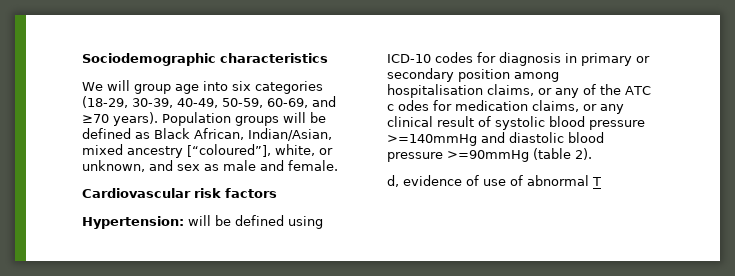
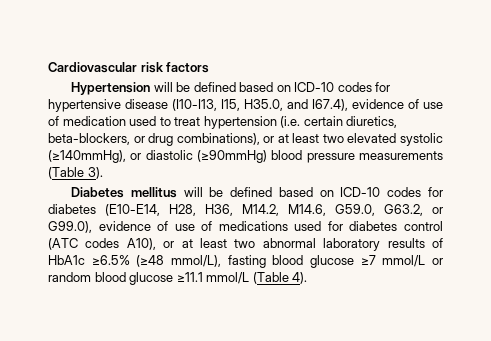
- Sociodemographic characteristics
- We will group age into six categories (18-29, 30-39, 40-49, 50-59, 60-69, and ≥70 years). Population groups will be defined as Black African, Indian/Asian, mixed ancestry [“coloured”], white, or unknown, and sex as male and female.
- Hypertension: will be defined using ICD-10 codes for diagnosis in primary or secondary position among hospitalisation claims, or any of the ATC c odes for medication claims, or any clinical result of systolic blood pressure >=140mmHg and diastolic blood pressure >=90mmHg (table 2).
- d, evidence of use of abnormal T
+ Hypertension will be defined based on ICD-10 codes for hypertensive disease (I10-I13, I15, H35.0, and I67.4), evidence of use of medication used to treat hypertension (i.e. certain diuretics, beta-blockers, or drug combinations), or at least two elevated systolic (≥140mmHg), or diastolic (≥90mmHg) blood pressure measurements (Table 3).
+ Diabetes mellitus will be defined based on ICD-10 codes for diabetes (E10-E14, H28, H36, M14.2, M14.6, G59.0, G63.2, or G99.0), evidence of use of medications used for diabetes control (ATC codes A10), or at least two abnormal laboratory results of HbA1c ≥6.5% (≥48 mmol/L), fasting blood glucose ≥7 mmol/L or random blood glucose ≥11.1 mmol/L (Table 4).

